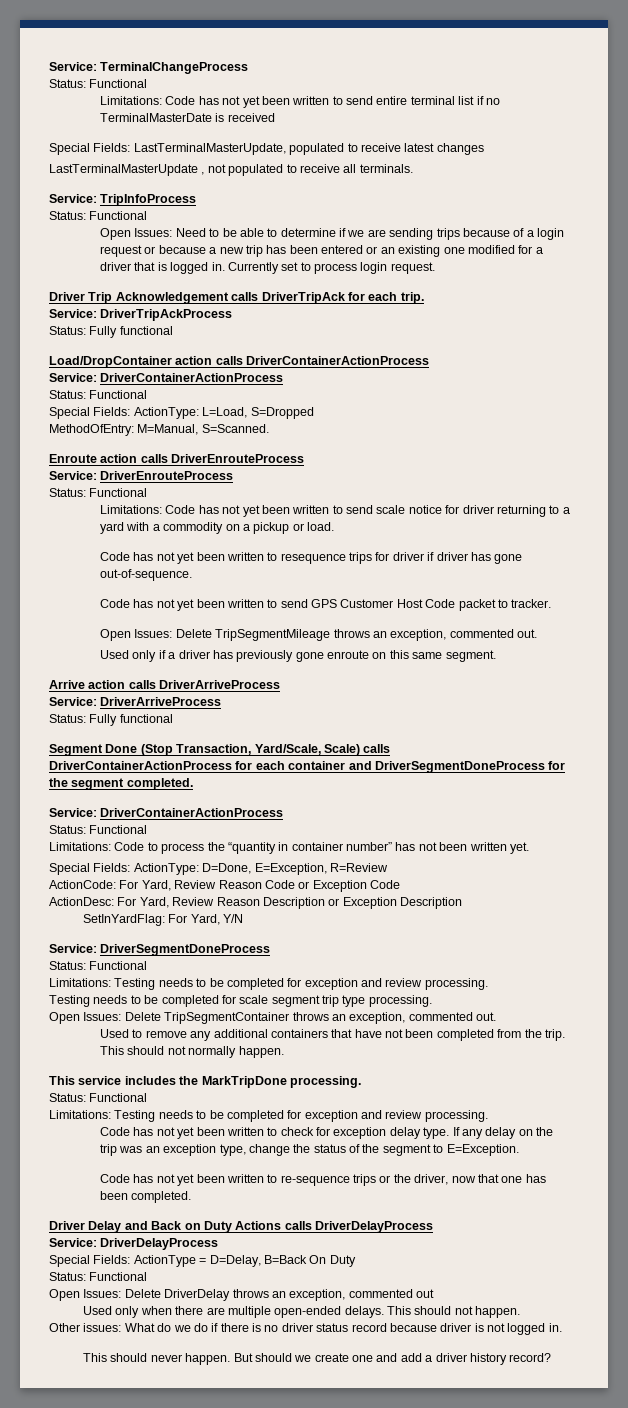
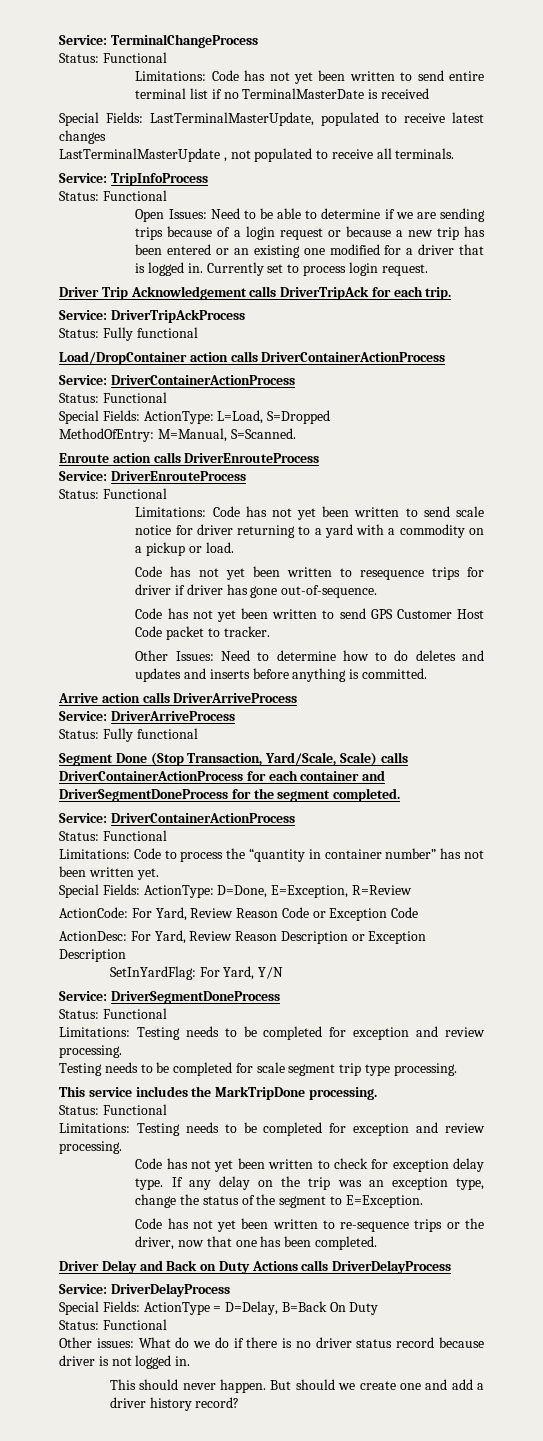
- Open Issues: Delete TripSegmentMileage throws an exception, commented out.
- Used only if a driver has previously gone enroute on this same segment.
+ Other Issues: Need to determine how to do deletes and updates and inserts before anything is committed.
- Open Issues: Delete TripSegmentContainer throws an exception, commented out.
- Used to remove any additional containers that have not been completed from the trip. This should not normally happen.
- Open Issues: Delete DriverDelay throws an exception, commented out
- Used only when there are multiple open-ended delays. This should not happen.

